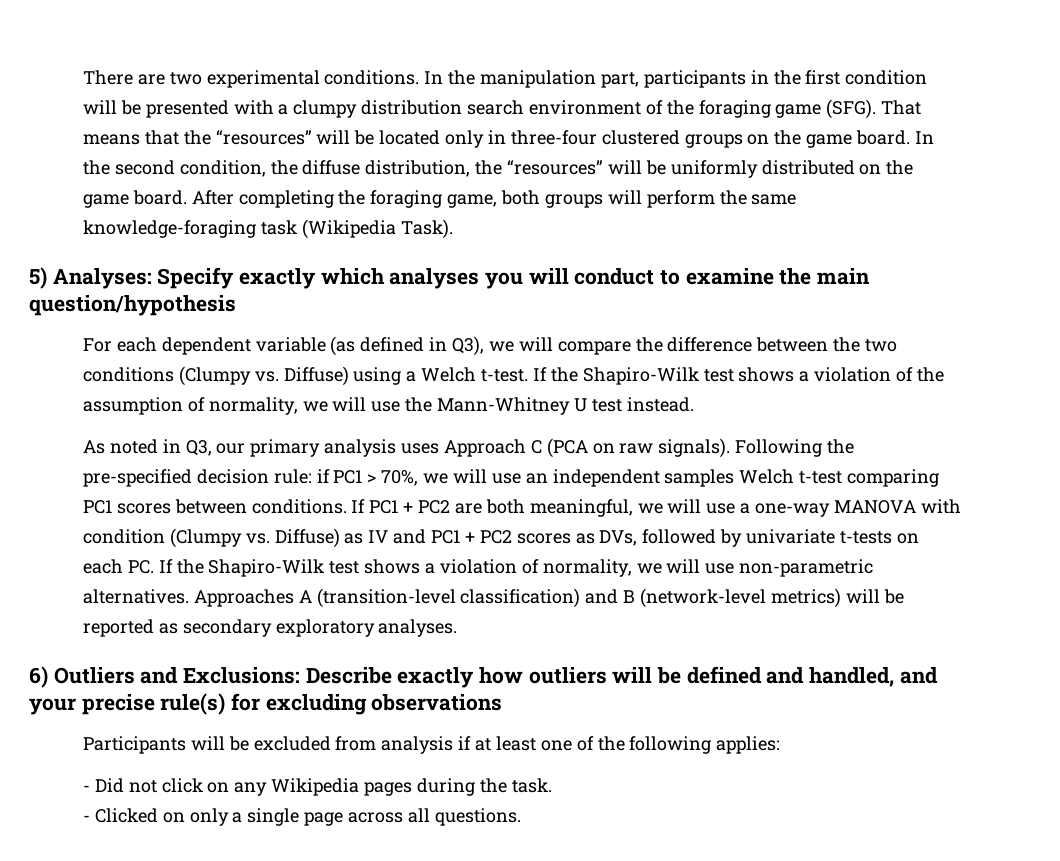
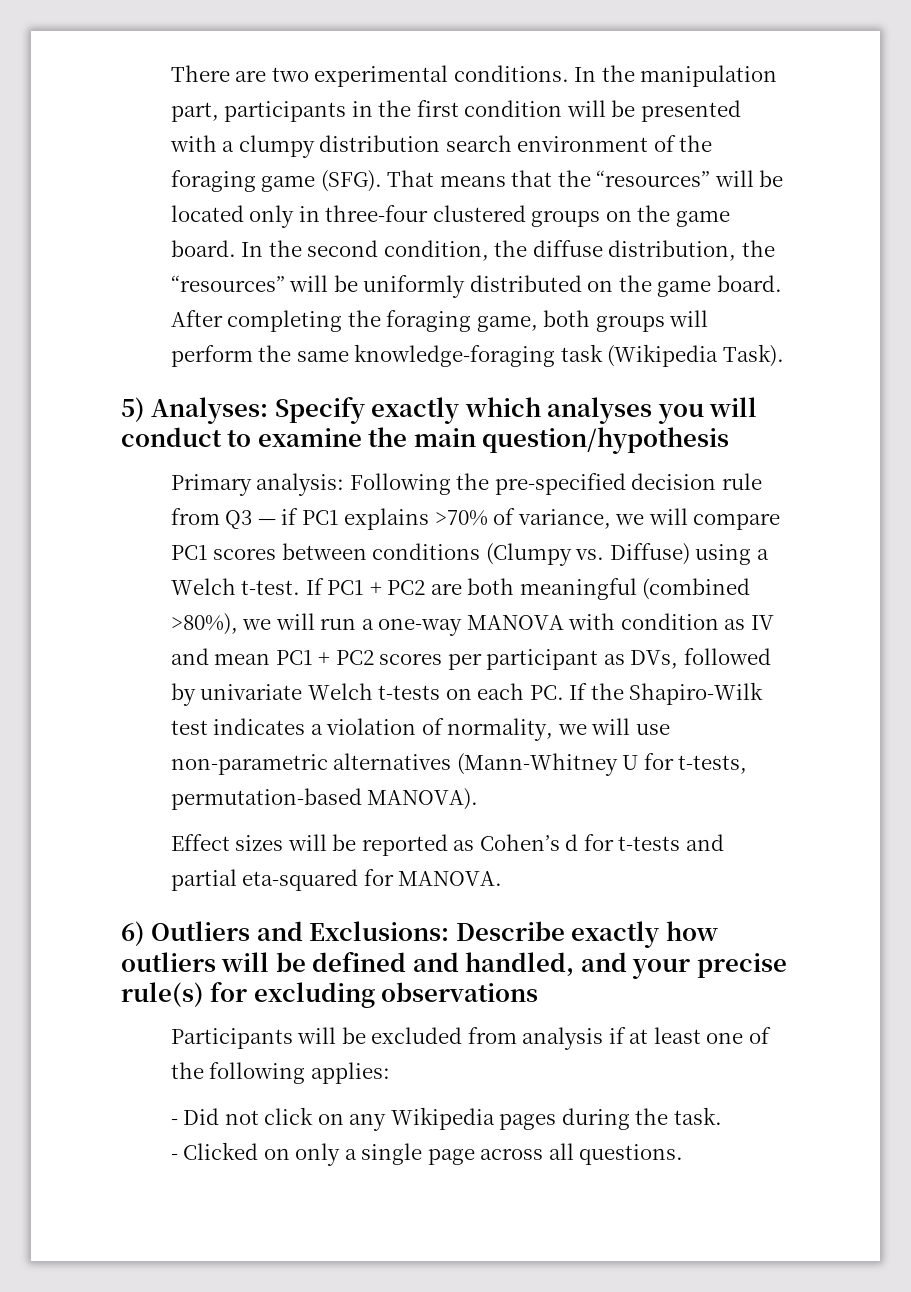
- For each dependent variable (as defined in Q3), we will compare the difference between the two conditions (Clumpy vs. Diffuse) using a Welch t-test.
+ Primary analysis: Following the pre-specified decision rule from Q3 — if PC1 explains >70% of variance, we will compare PC1 scores between conditions (Clumpy vs. Diffuse) using a Welch t-test.
- If the Shapiro-Wilk test shows a violation of the assumption of normality, we will use the Mann-Whitney U test instead.
- As noted in Q3, our primary analysis uses Approach C (PCA on raw signals). Following the pre-specified decision rule: if PC1 > 70%, we will use an independent samples Welch t-test comparing PC1 scores between conditions. If PC1 + PC2 are both meaningful, we will use a one-way MANOVA with condition (Clumpy vs. Diffuse) as IV and PC1 + PC2 scores as DVs, followed by univariate t-tests on each PC. If the Shapiro-Wilk test shows a violation of normality, we will use non-parametric alternatives. Approaches A (transition-level classification) and B (network-level metrics) will be reported as secondary exploratory analyses.
+ If PC1 + PC2 are both meaningful (combined >80%), we will run a one-way MANOVA with condition as IV and mean PC1 + PC2 scores per participant as DVs, followed by univariate Welch t-tests on each PC. If the Shapiro-Wilk test indicates a violation of normality, we will use non-parametric alternatives (Mann-Whitney U for t-tests, permutation-based MANOVA).
+ Effect sizes will be reported as Cohen’s d for t-tests and partial eta-squared for MANOVA.

